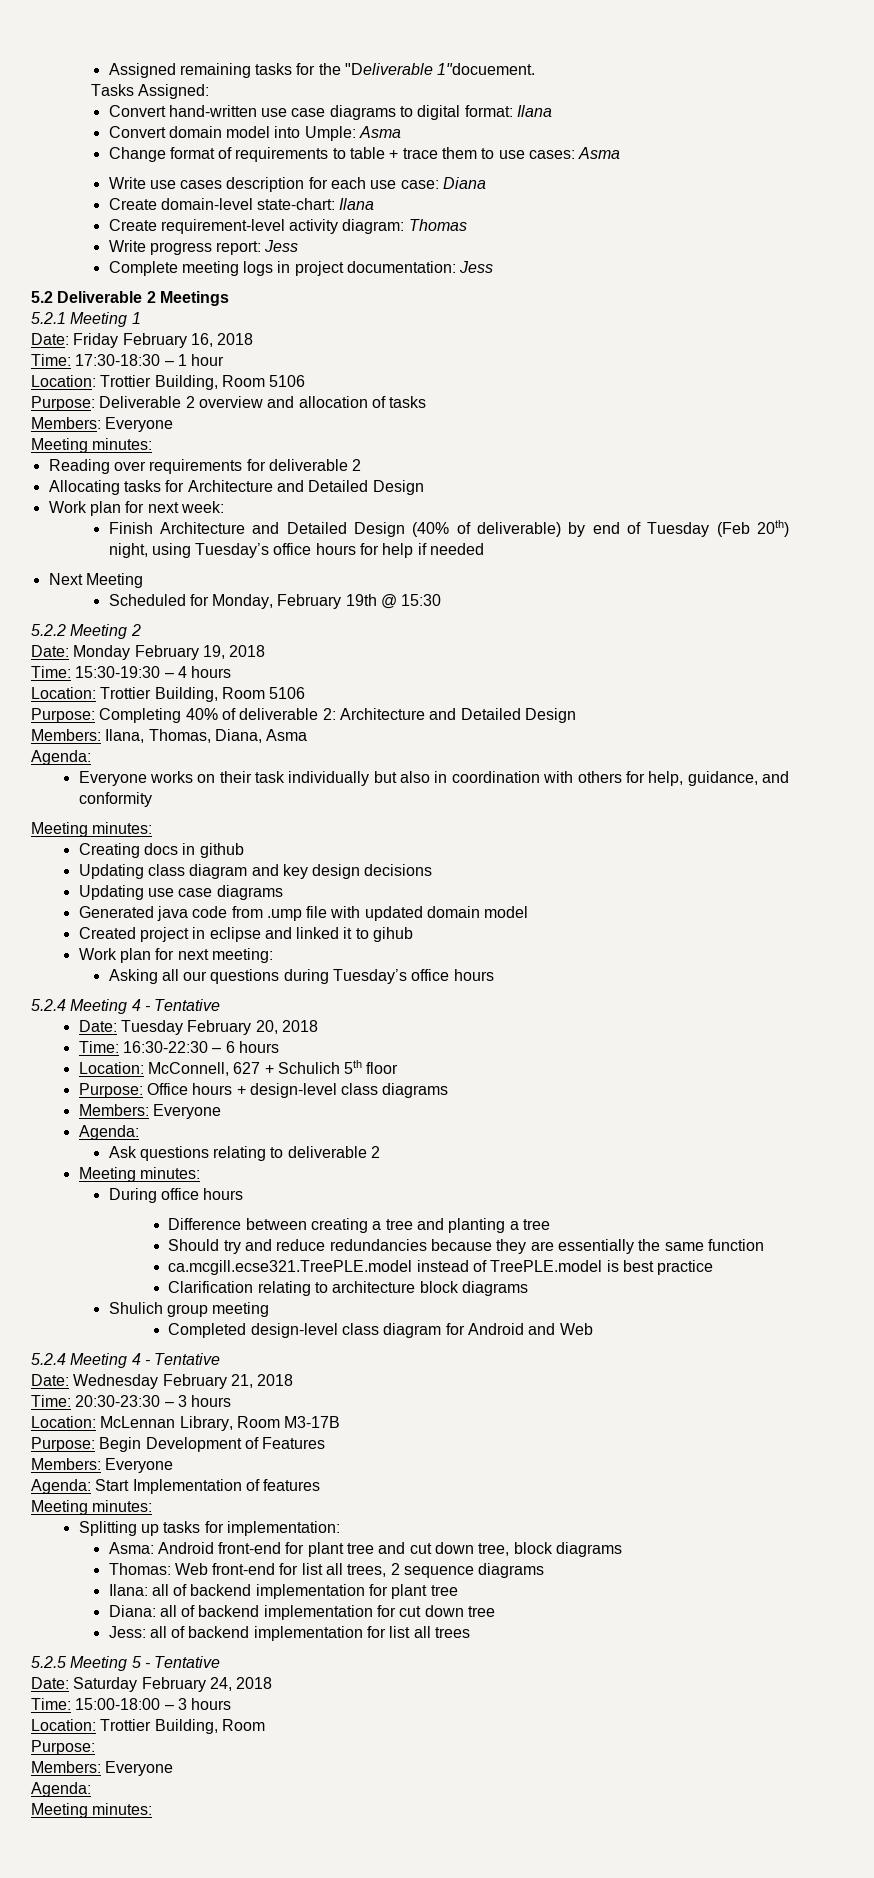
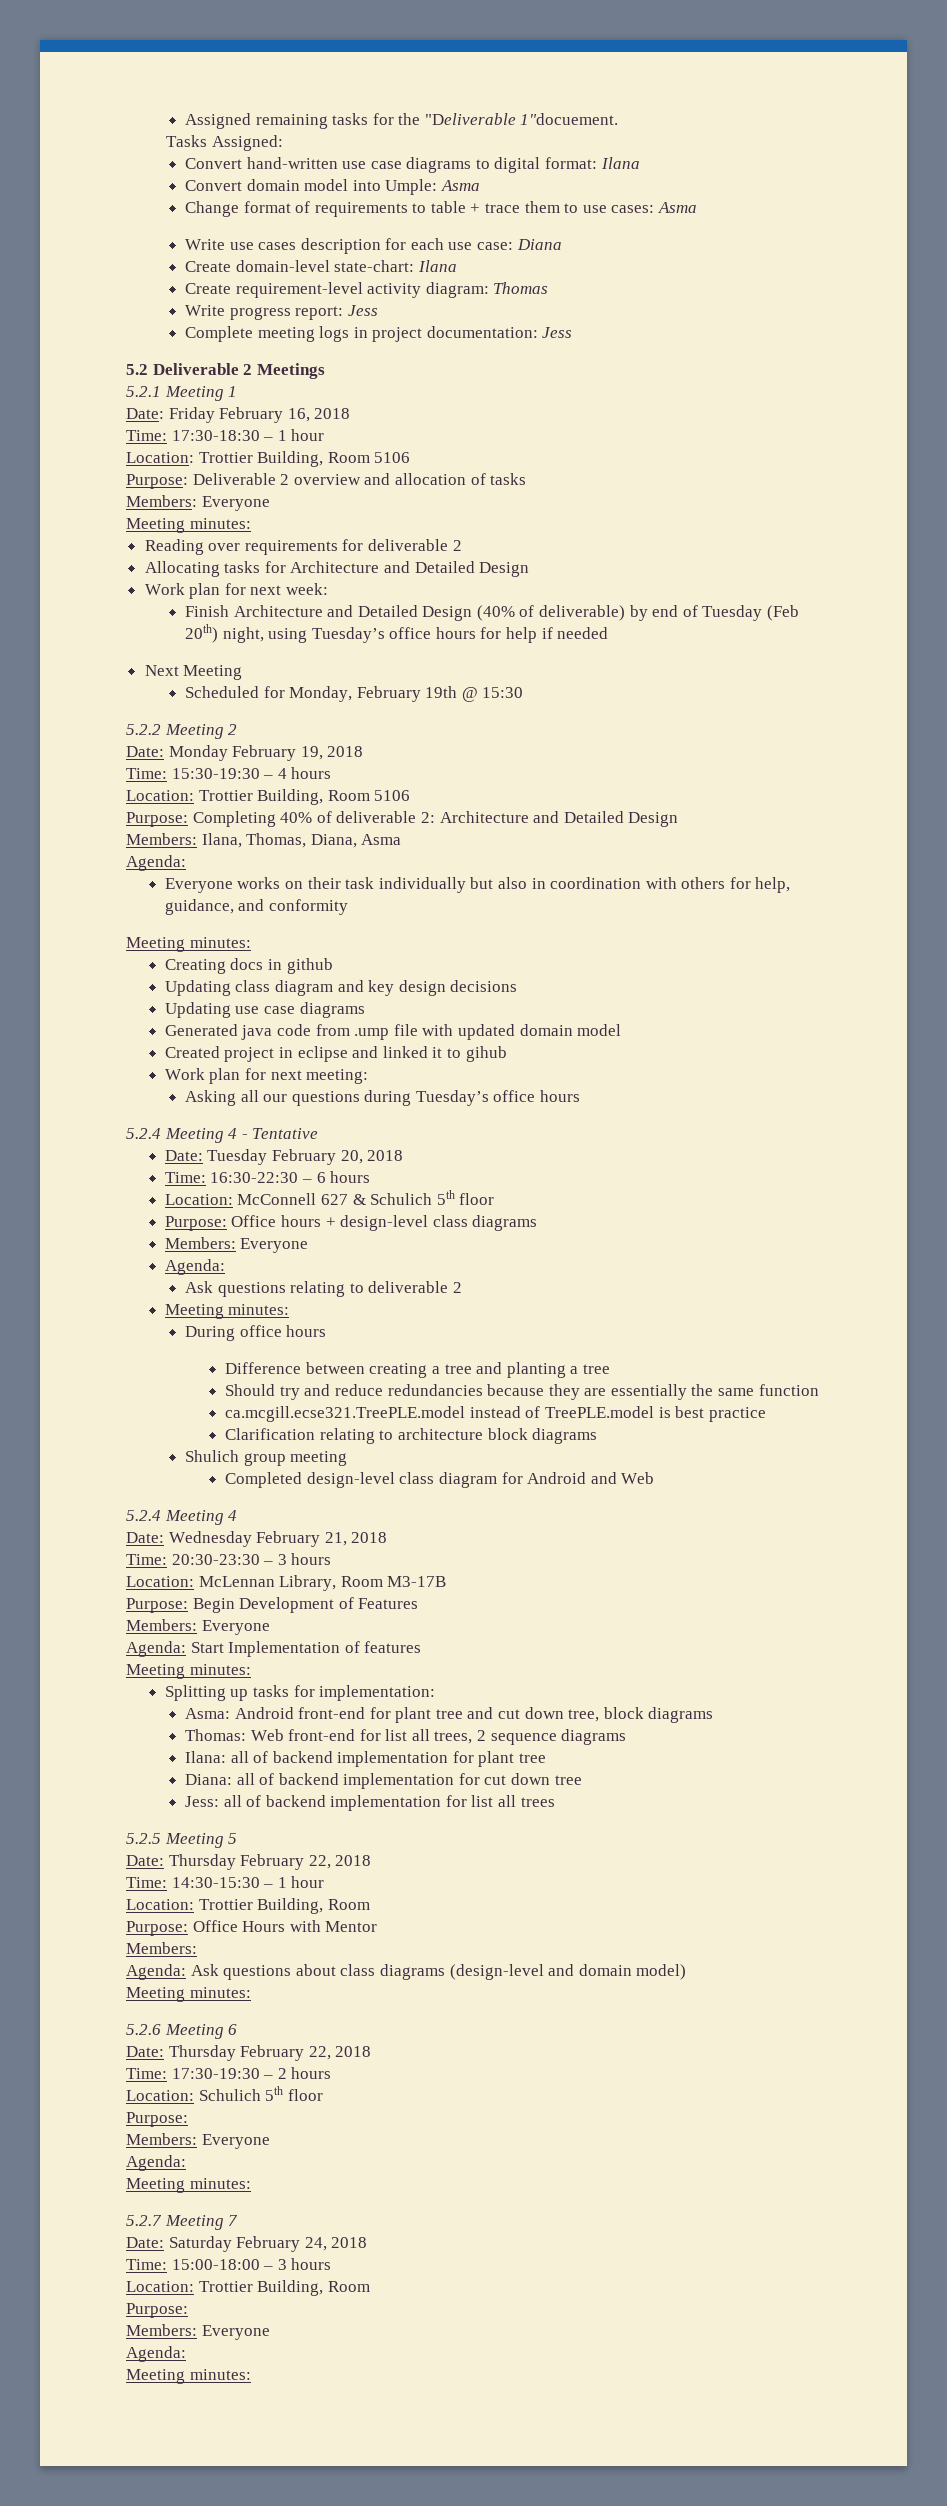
- Location: McConnell, 627 + Schulich 5th floor
+ Location: McConnell 627 & Schulich 5th floor
  Completed design-level class diagram for Android and Web
- 5.2.4 Meeting 4 - Tentative
+ 5.2.4 Meeting 4
- 5.2.5 Meeting 5 - Tentative
+ 5.2.5 Meeting 5
+ Date: Thursday February 22, 2018
+ Time: 14:30-15:30 – 1 hour
+ Location: Trottier Building, Room
+ Purpose: Office Hours with Mentor
+ Members:
+ Agenda: Ask questions about class diagrams (design-level and domain model)
+ Meeting minutes:
+ 5.2.6 Meeting 6
+ Date: Thursday February 22, 2018
+ Time: 17:30-19:30 – 2 hours
+ Location: Schulich 5th floor
+ Purpose:
+ Members: Everyone
+ Agenda:
+ Meeting minutes:
+ 5.2.7 Meeting 7

